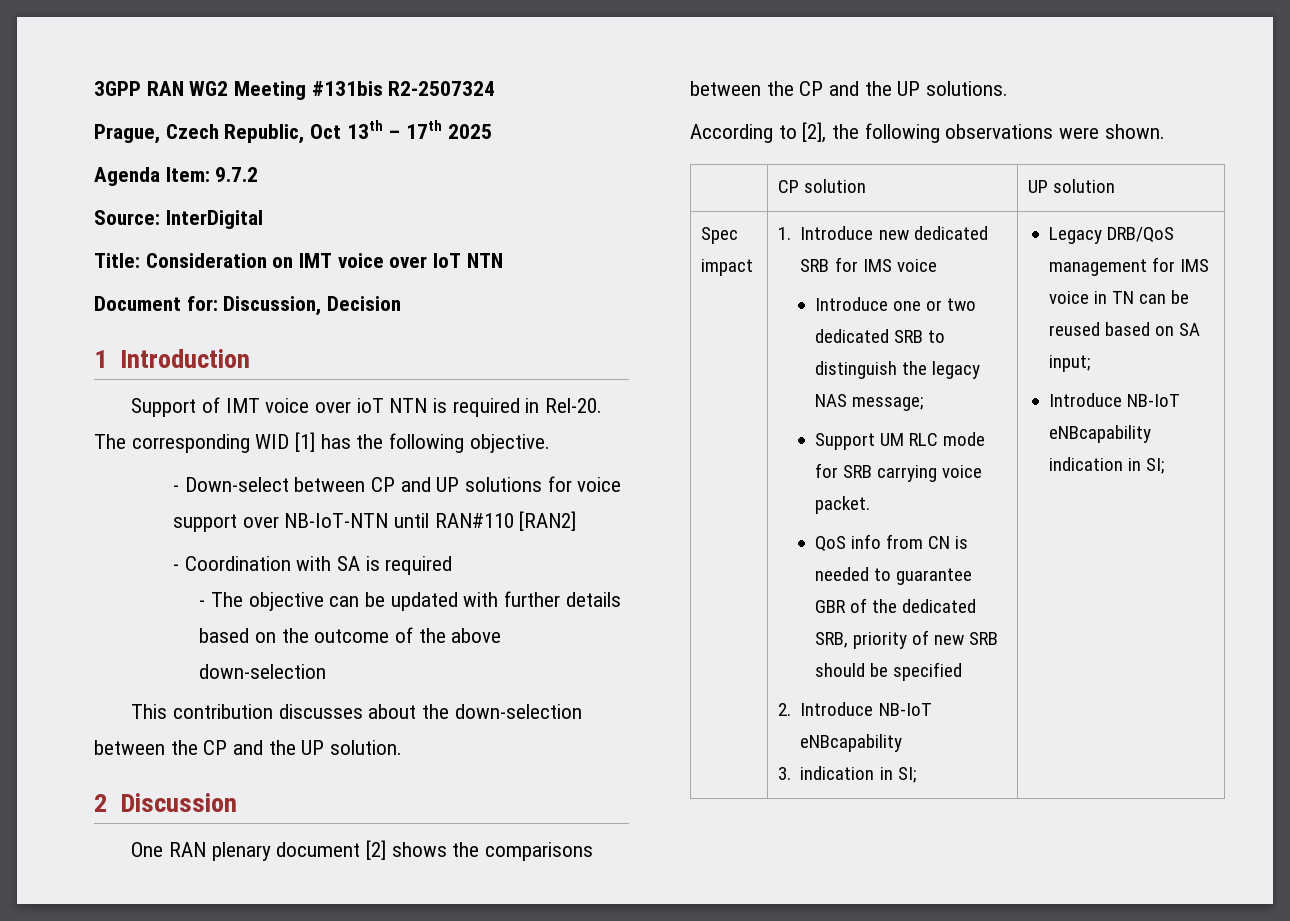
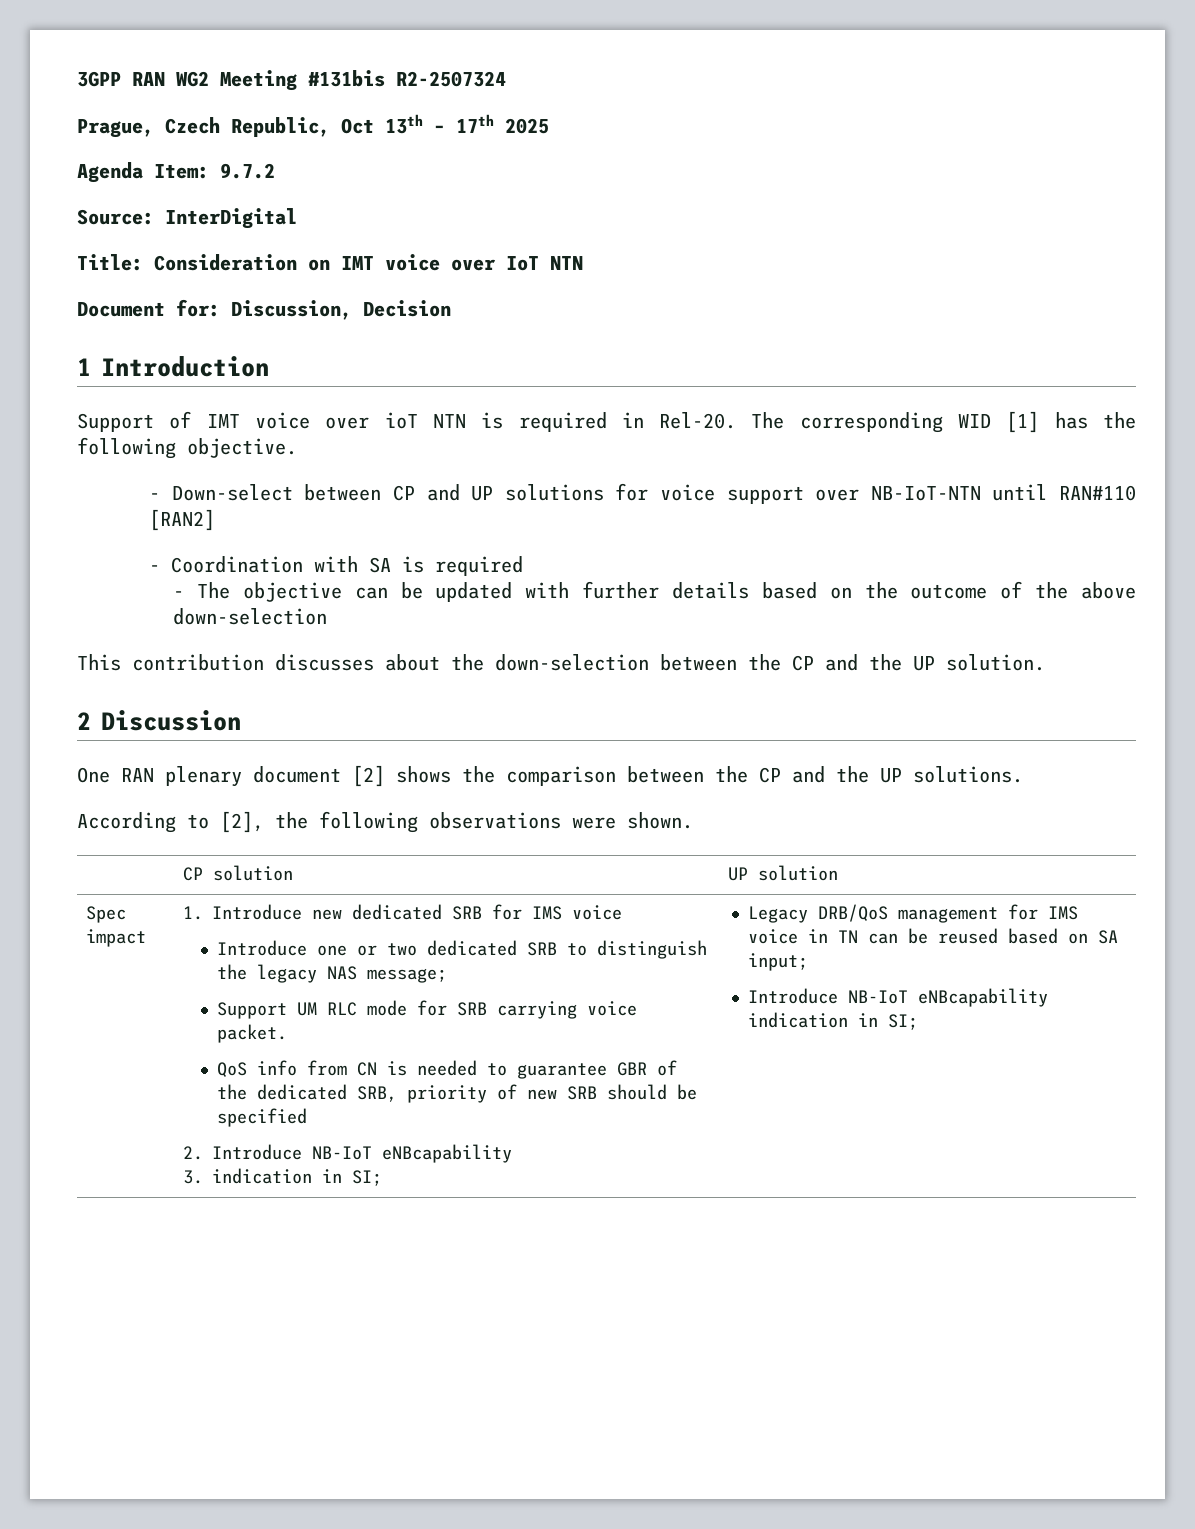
- One RAN plenary document [2] shows the comparisons between the CP and the UP solutions.
+ One RAN plenary document [2] shows the comparison between the CP and the UP solutions.

